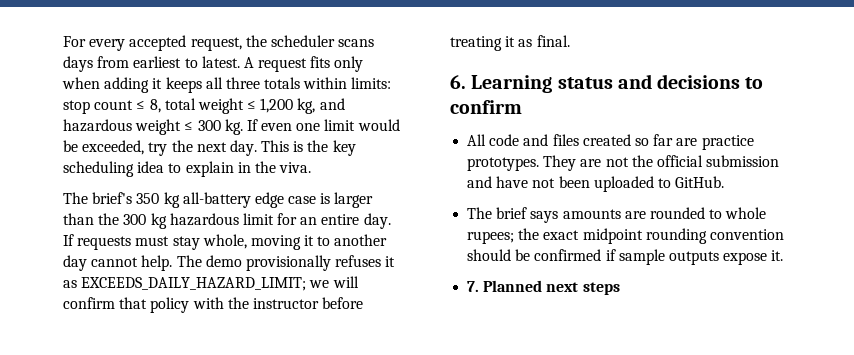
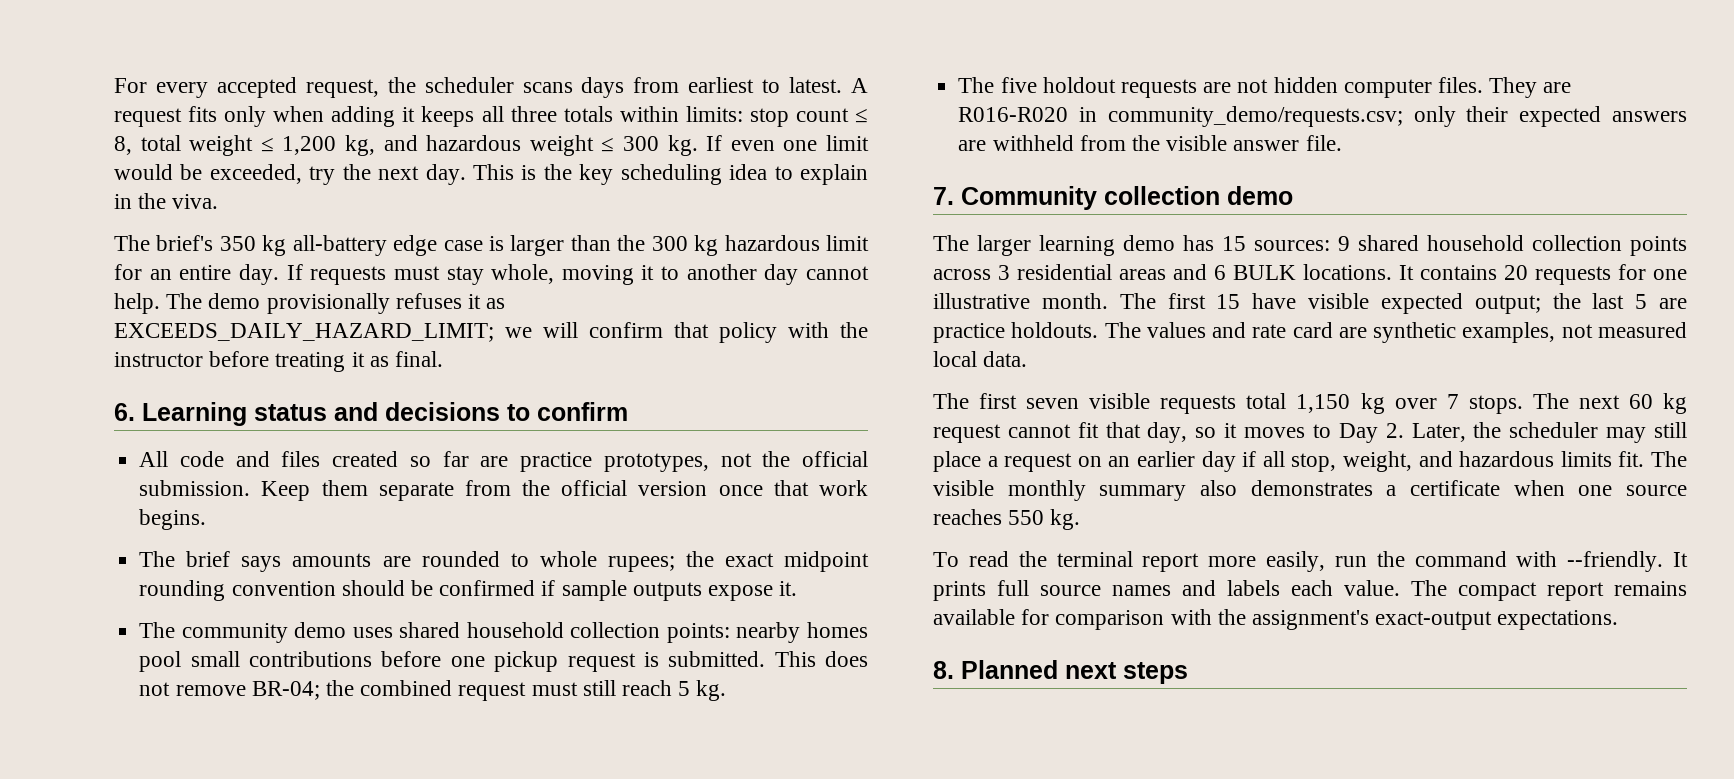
- All code and files created so far are practice prototypes. They are not the official submission and have not been uploaded to GitHub.
+ All code and files created so far are practice prototypes, not the official submission. Keep them separate from the official version once that work begins.
- 7. Planned next steps
+ The community demo uses shared household collection points: nearby homes pool small contributions before one pickup request is submitted. This does not remove BR-04; the combined request must still reach 5 kg.
+ The five holdout requests are not hidden computer files. They are R016-R020 in community_demo/requests.csv; only their expected answers are withheld from the visible answer file.
+ 7. Community collection demo
+ The larger learning demo has 15 sources: 9 shared household collection points across 3 residential areas and 6 BULK locations. It contains 20 requests for one illustrative month. The first 15 have visible expected output; the last 5 are practice holdouts. The values and rate card are synthetic examples, not measured local data.
+ The first seven visible requests total 1,150 kg over 7 stops. The next 60 kg request cannot fit that day, so it moves to Day 2. Later, the scheduler may still place a request on an earlier day if all stop, weight, and hazardous limits fit. The visible monthly summary also demonstrates a certificate when one source reaches 550 kg.
+ To read the terminal report more easily, run the command with --friendly. It prints full source names and labels each value. The compact report remains available for comparison with the assignment's exact-output expectations.
+ 8. Planned next steps

